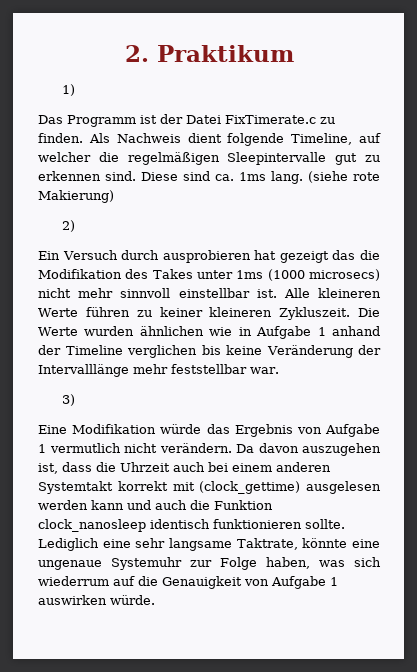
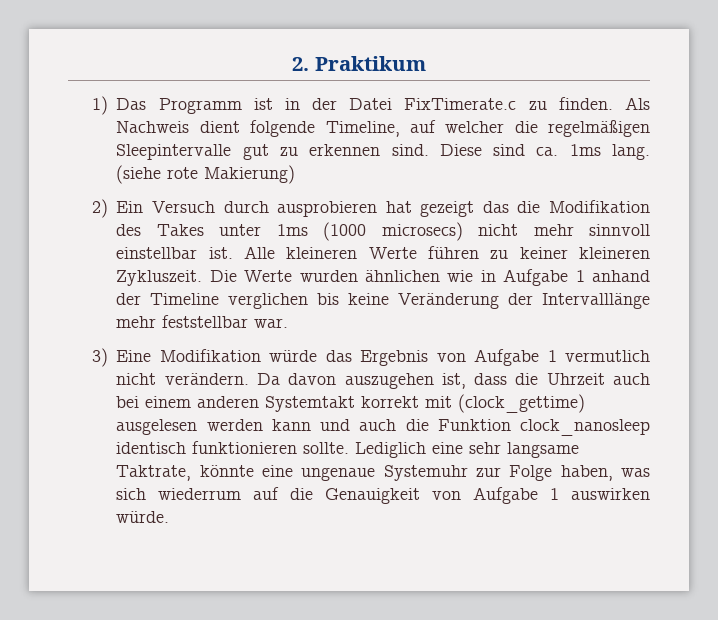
- 1)
- Das Programm ist der Datei FixTimerate.c zu finden.
+ 1) Das Programm ist in der Datei FixTimerate.c zu finden.
- 2)
- Ein Versuch durch ausprobieren hat gezeigt das die Modifikation des Takes unter 1ms (1000 microsecs) nicht mehr sinnvoll einstellbar ist.
+ 2) Ein Versuch durch ausprobieren hat gezeigt das die Modifikation des Takes unter 1ms (1000 microsecs) nicht mehr sinnvoll einstellbar ist.
- 3)
- Eine Modifikation würde das Ergebnis von Aufgabe 1 vermutlich nicht verändern.
+ 3) Eine Modifikation würde das Ergebnis von Aufgabe 1 vermutlich nicht verändern.

